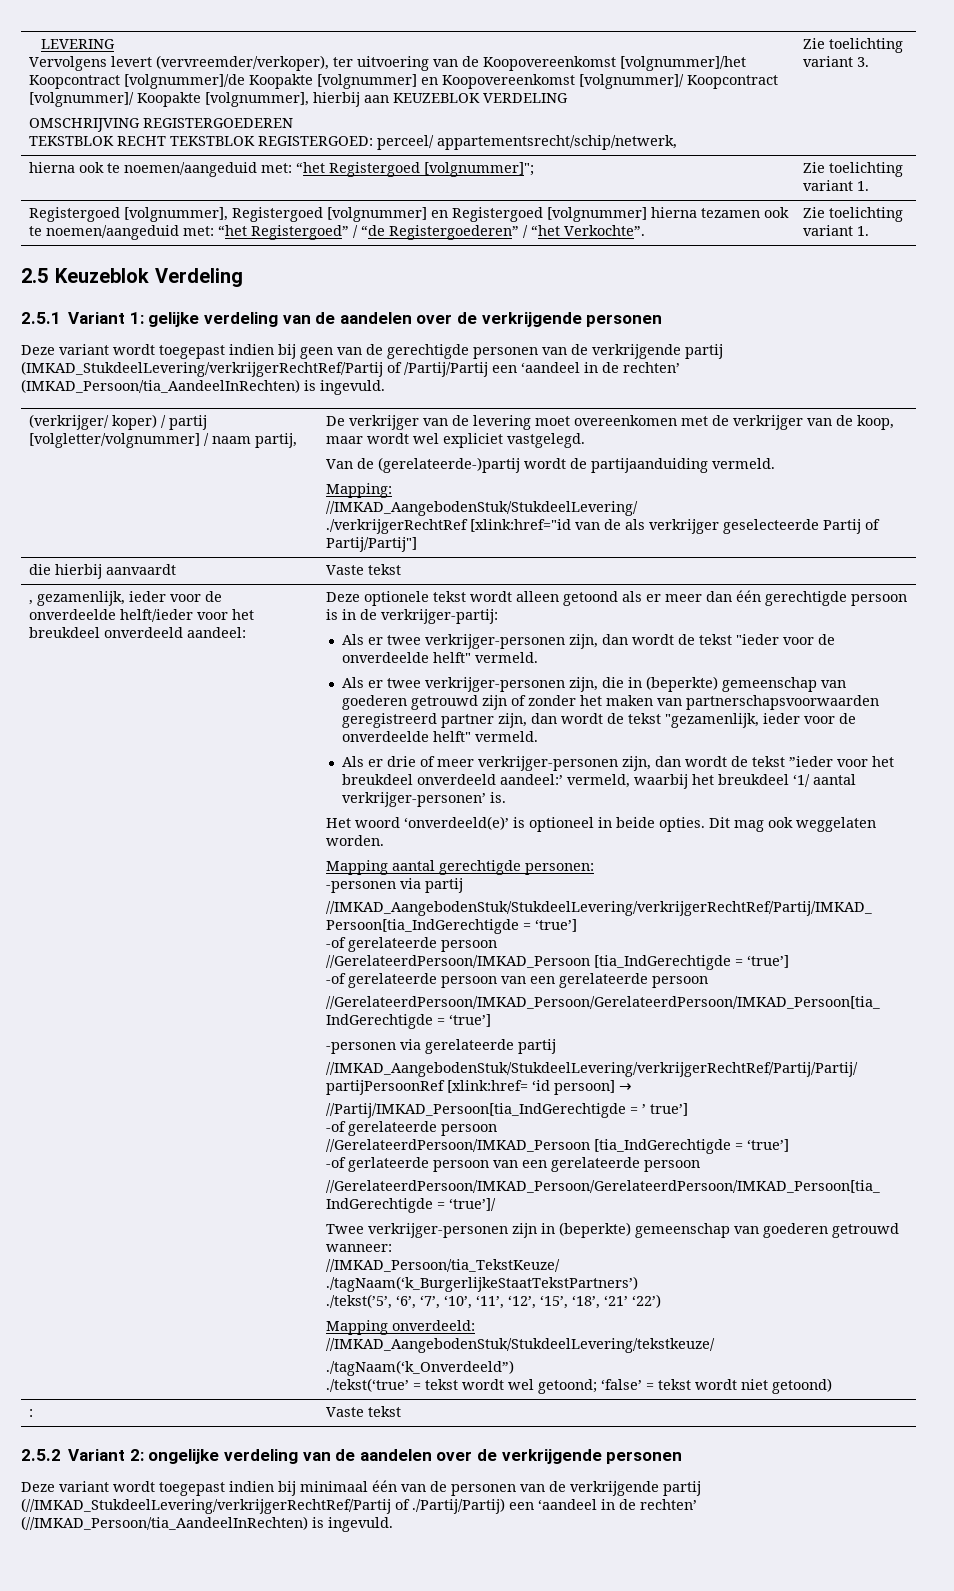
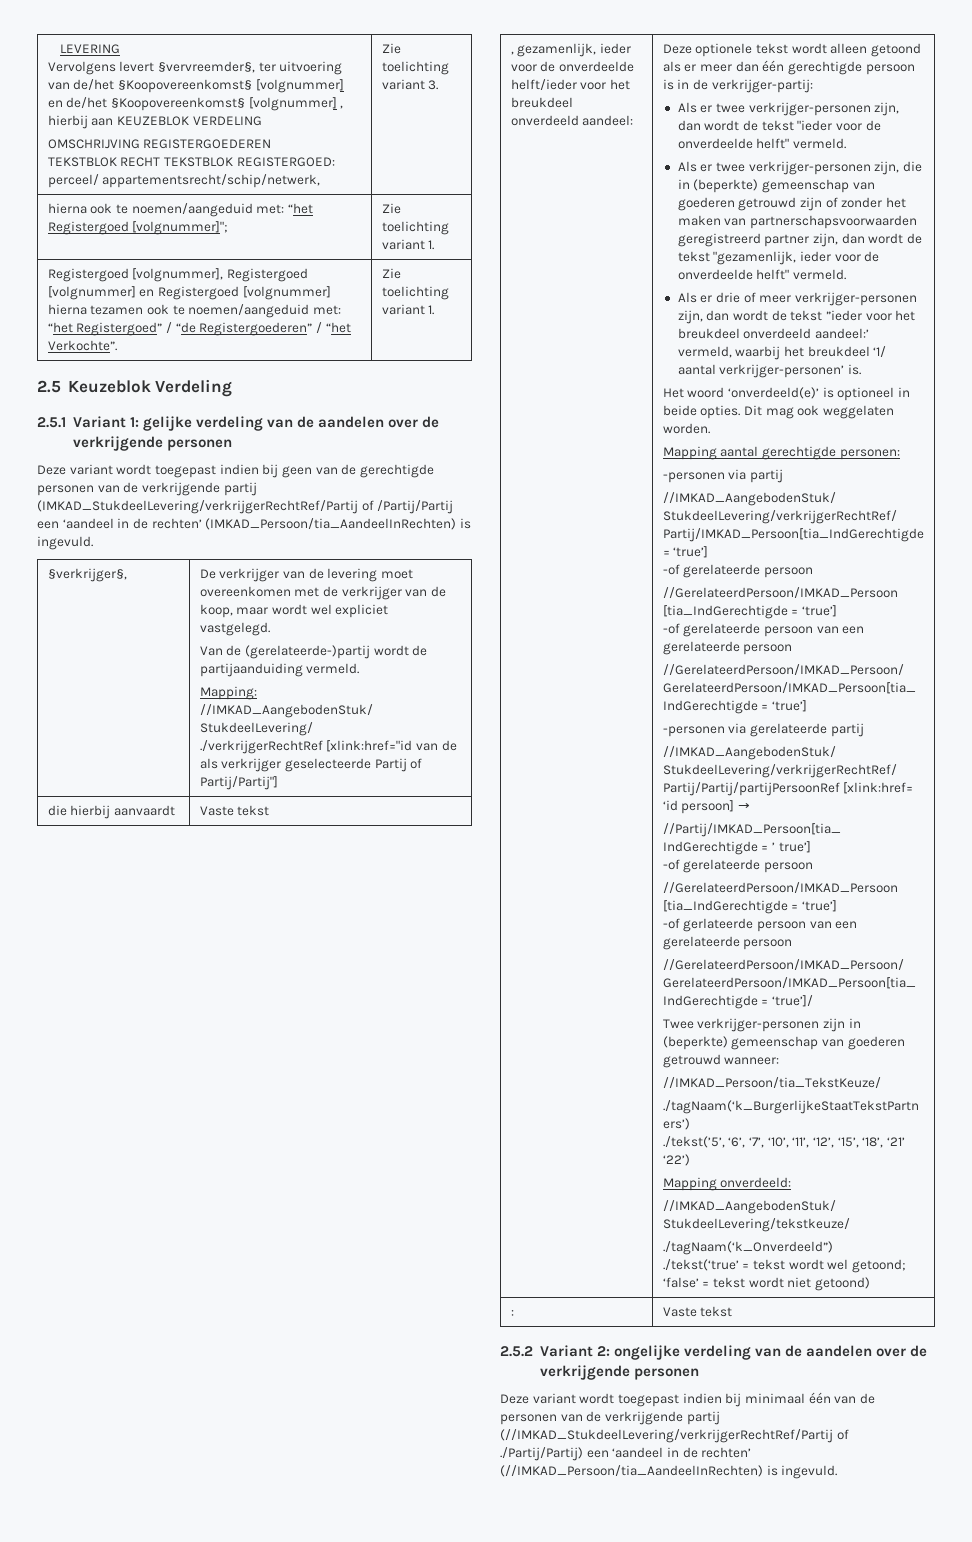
  LEVERING
- Vervolgens levert (vervreemder/verkoper), ter uitvoering van de Koopovereenkomst [volgnummer]/het Koopcontract [volgnummer]/de Koopakte [volgnummer] en Koopovereenkomst [volgnummer]/ Koopcontract [volgnummer]/ Koopakte [volgnummer], hierbij aan KEUZEBLOK VERDELING
+ Vervolgens levert §vervreemder§, ter uitvoering van de/het §Koopovereenkomst§ [volgnummer] en de/het §Koopovereenkomst§ [volgnummer] , hierbij aan KEUZEBLOK VERDELING
- (verkrijger/ koper) / partij [volgletter/volgnummer] / naam partij,
+ §verkrijger§,

